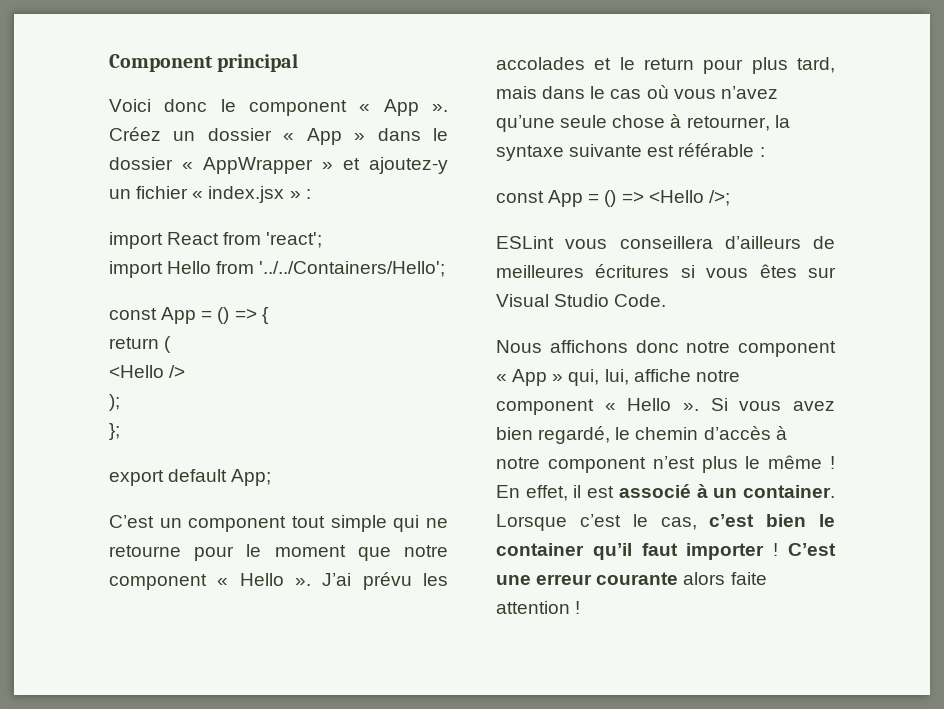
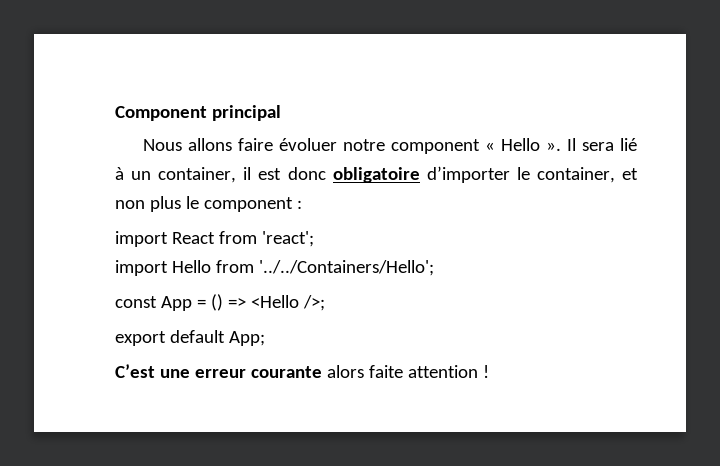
- Voici donc le component « App ». Créez un dossier « App » dans le dossier « AppWrapper » et ajoutez-y un fichier « index.jsx » :
+ Nous allons faire évoluer notre component « Hello ». Il sera lié à un container, il est donc obligatoire d’importer le container, et non plus le component :
- const App = () => {
- return (
- <Hello />
- );
- };
+ const App = () => <Hello />;
  export default App;
- C’est un component tout simple qui ne retourne pour le moment que notre component « Hello ». J’ai prévu les accolades et le return pour plus tard, mais dans le cas où vous n’avez qu’une seule chose à retourner, la syntaxe suivante est référable :
- const App = () => <Hello />;
- ESLint vous conseillera d’ailleurs de meilleures écritures si vous êtes sur Visual Studio Code.
- Nous affichons donc notre component « App » qui, lui, affiche notre component « Hello ». Si vous avez bien regardé, le chemin d’accès à notre component n’est plus le même ! En effet, il est associé à un container. Lorsque c’est le cas, c’est bien le container qu’il faut importer ! C’est une erreur courante alors faite attention !
+ C’est une erreur courante alors faite attention !

